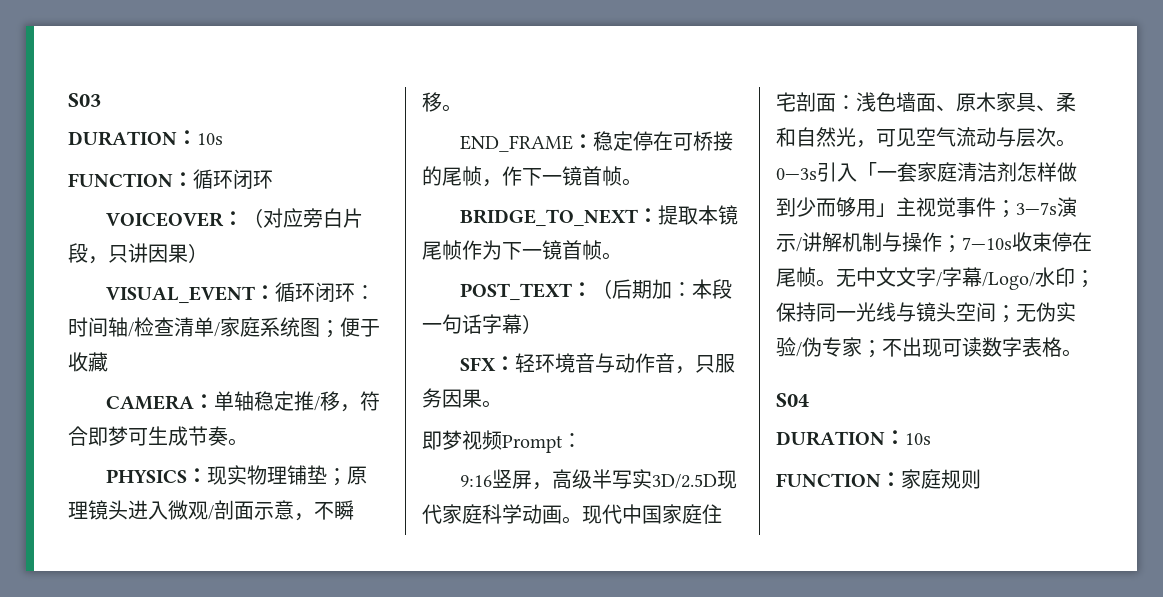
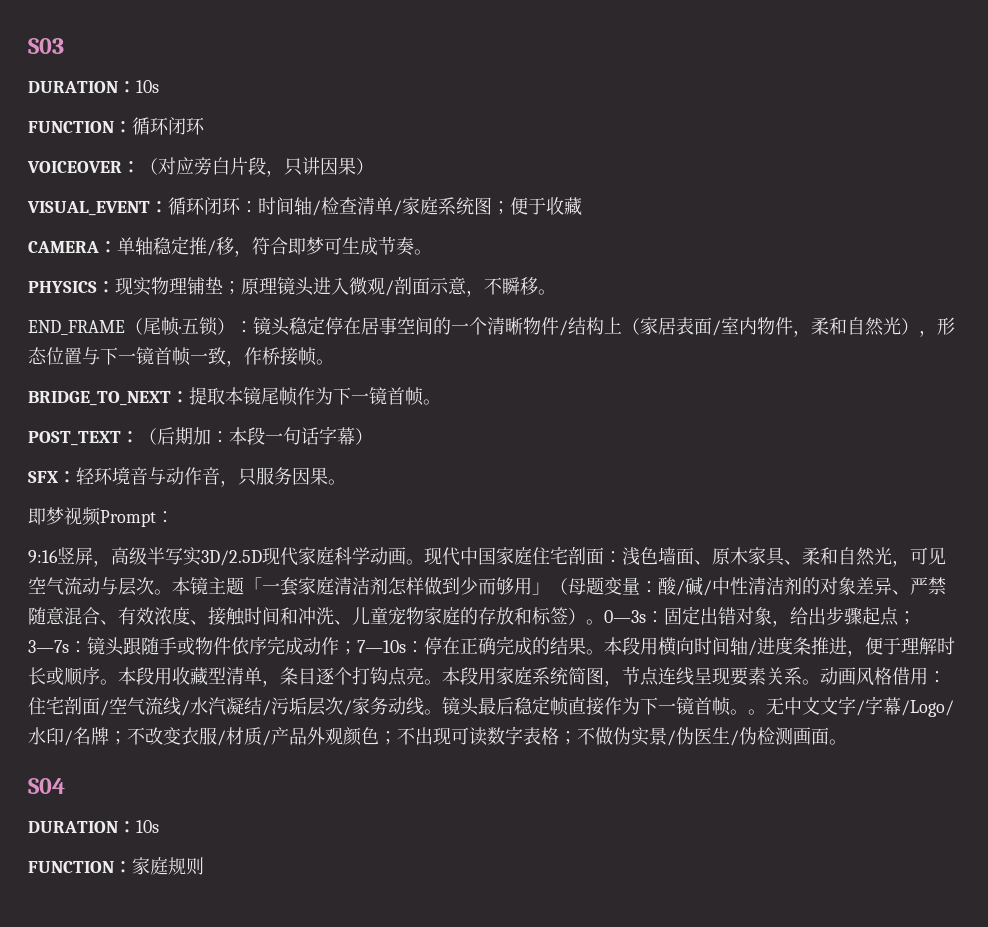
- END_FRAME：稳定停在可桥接的尾帧，作下一镜首帧。
+ END_FRAME（尾帧·五锁）：镜头稳定停在居事空间的一个清晰物件/结构上（家居表面/室内物件，柔和自然光），形态位置与下一镜首帧一致，作桥接帧。
- 0—3s引入「一套家庭清洁剂怎样做到少而够用」主视觉事件；3—7s演示/讲解机制与操作；7—10s收束停在尾帧。
+ 本镜主题「一套家庭清洁剂怎样做到少而够用」（母题变量：酸/碱/中性清洁剂的对象差异、严禁随意混合、有效浓度、接触时间和冲洗、儿童宠物家庭的存放和标签）。0—3s：固定出错对象，给出步骤起点；3—7s：镜头跟随手或物件依序完成动作；7—10s：停在正确完成的结果。本段用横向时间轴/进度条推进，便于理解时长或顺序。本段用收藏型清单，条目逐个打钩点亮。本段用家庭系统简图，节点连线呈现要素关系。动画风格借用：住宅剖面/空气流线/水汽凝结/污垢层次/家务动线。镜头最后稳定帧直接作为下一镜首帧。。
- 无中文文字/字幕/Logo/水印；保持同一光线与镜头空间；无伪实验/伪专家；不出现可读数字表格。
+ 无中文文字/字幕/Logo/水印/名牌；不改变衣服/材质/产品外观颜色；不出现可读数字表格；不做伪实景/伪医生/伪检测画面。

